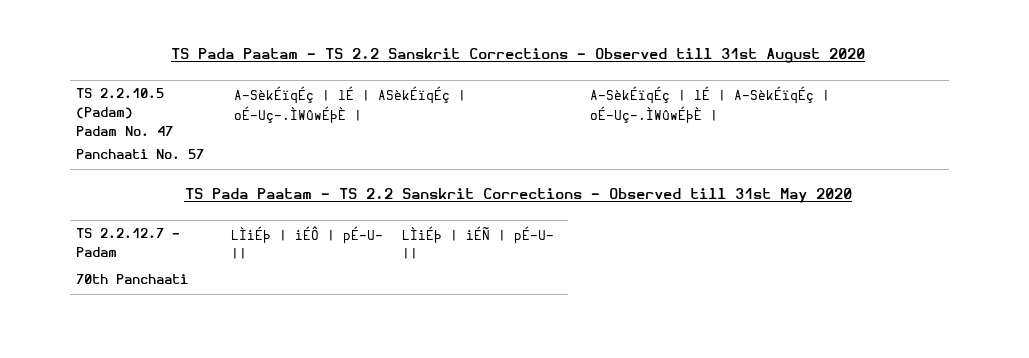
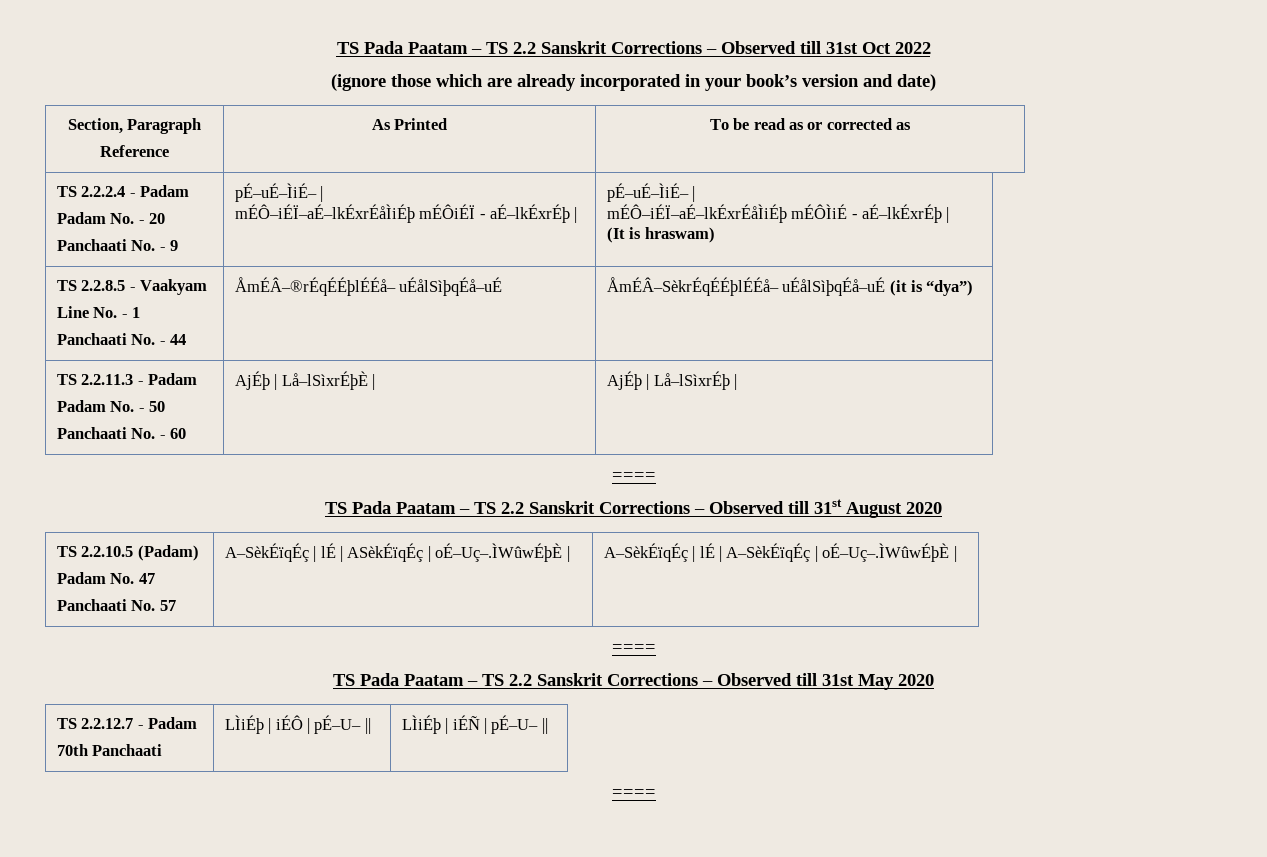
+ TS Pada Paatam – TS 2.2 Sanskrit Corrections – Observed till 31st Oct 2022
+ (ignore those which are already incorporated in your book’s version and date)
+ Section, Paragraph
+ Reference | As Printed | To be read as or corrected as
+ TS 2.2.2.4 - Padam
+ Padam No. - 20
+ Panchaati No. - 9 | pÉ–uÉ–ÌiÉ– |
+ mÉÔ–iÉÏ–aÉ–lkÉxrÉåÌiÉþ mÉÔiÉÏ - aÉ–lkÉxrÉþ | | pÉ–uÉ–ÌiÉ– |
+ mÉÔ–iÉÏ–aÉ–lkÉxrÉåÌiÉþ mÉÔÌiÉ - aÉ–lkÉxrÉþ |
+ (It is hraswam)
+ TS 2.2.8.5 - Vaakyam
+ Line No. - 1
+ Panchaati No. - 44 | ÅmÉÂ–®rÉqÉÉþlÉÉå– uÉålSìþqÉå–uÉ | ÅmÉÂ–SèkrÉqÉÉþlÉÉå– uÉålSìþqÉå–uÉ (it is “dya”)
+ TS 2.2.11.3 - Padam
+ Padam No. - 50
+ Panchaati No. - 60 | AjÉþ | Lå–lSìxrÉþÈ | | AjÉþ | Lå–lSìxrÉþ |
+ ====
  TS 2.2.10.5 (Padam)
  Padam No. 47
  Panchaati No. 57 | A–SèkÉïqÉç | lÉ | ASèkÉïqÉç | oÉ–Uç–.ÌWûwÉþÈ | | A–SèkÉïqÉç | lÉ | A–SèkÉïqÉç | oÉ–Uç–.ÌWûwÉþÈ |
+ ====
  TS 2.2.12.7 - Padam
  70th Panchaati | LÌiÉþ | iÉÔ | pÉ–U– || | LÌiÉþ | iÉÑ | pÉ–U– ||
+ ====

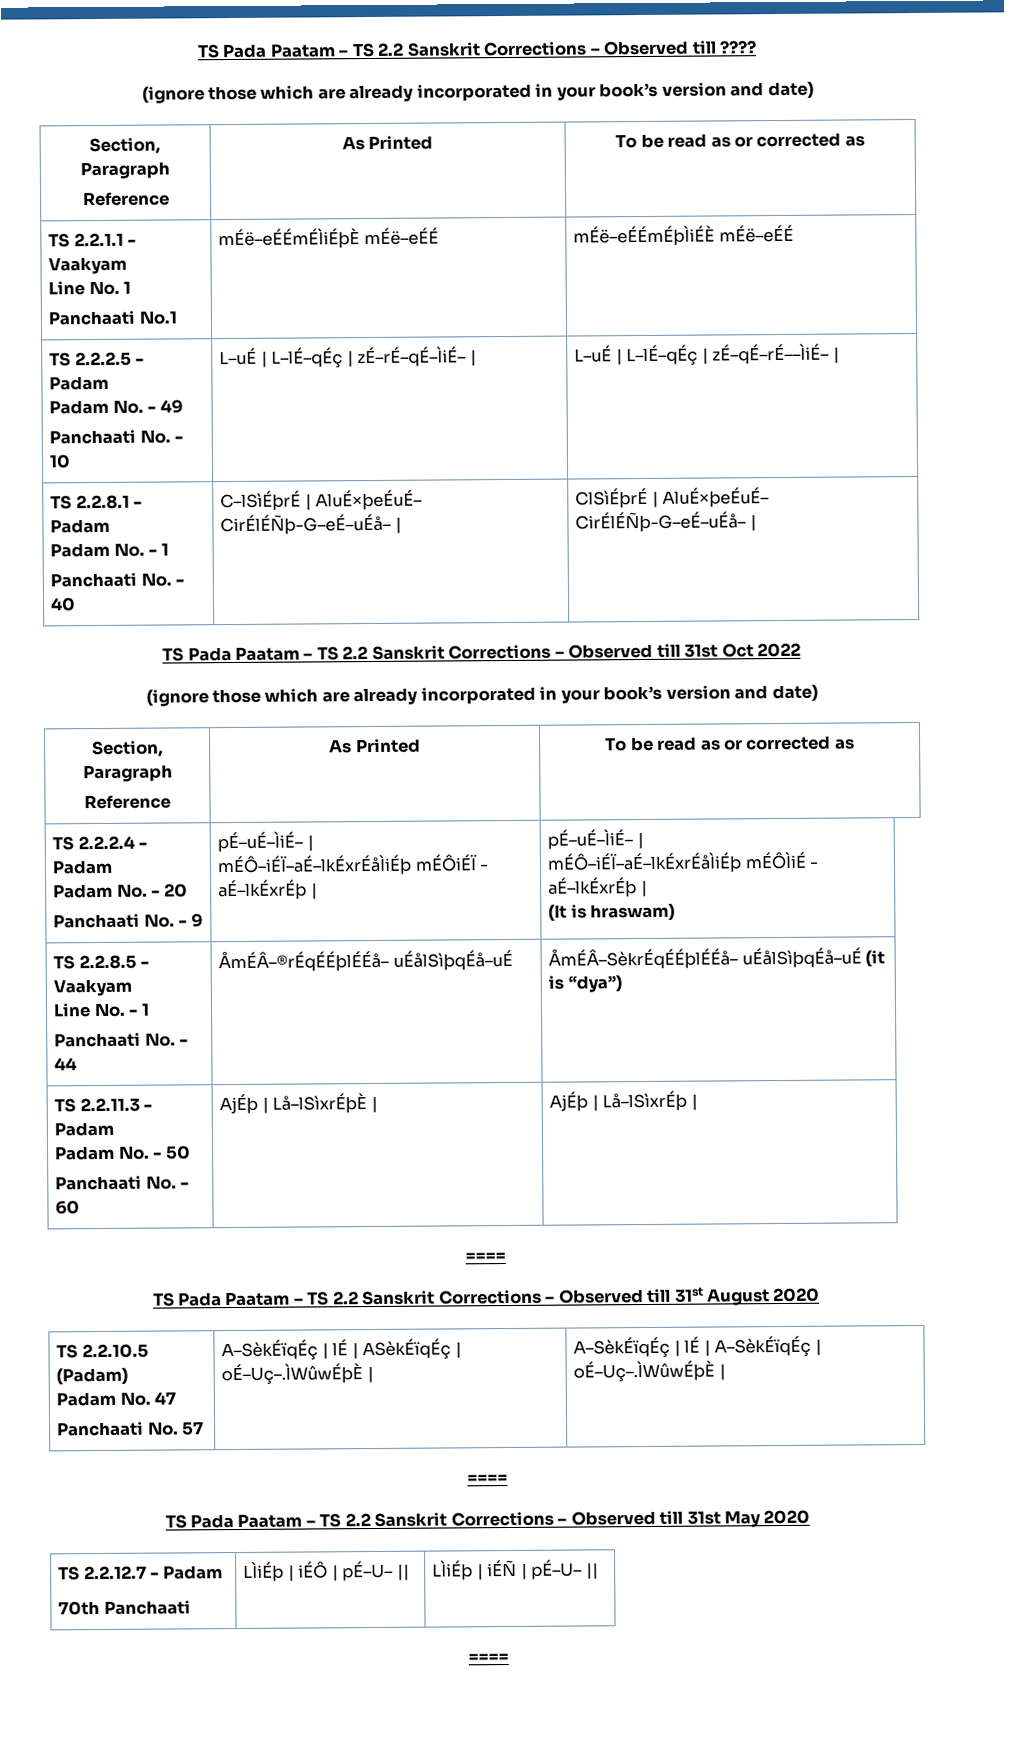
+ TS Pada Paatam – TS 2.2 Sanskrit Corrections – Observed till ????
+ (ignore those which are already incorporated in your book’s version and date)
+ Section, Paragraph
+ Reference | As Printed | To be read as or corrected as
+ TS 2.2.1.1 - Vaakyam
+ Line No. 1
+ Panchaati No.1 | mÉë–eÉÉmÉÌiÉþÈ mÉë–eÉÉ | mÉë–eÉÉmÉþÌiÉÈ mÉë–eÉÉ
+ TS 2.2.2.5 - Padam
+ Padam No. - 49
+ Panchaati No. - 10 | L–uÉ | L–lÉ–qÉç | zÉ–rÉ–qÉ–ÌiÉ– | | L–uÉ | L–lÉ–qÉç | zÉ–qÉ–rÉ––ÌiÉ– |
+ TS 2.2.8.1 - Padam
+ Padam No. - 1
+ Panchaati No. - 40 | C–lSìÉþrÉ | AluÉ×þeÉuÉ– CirÉlÉÑþ-G–eÉ–uÉå– | | ClSìÉþrÉ | AluÉ×þeÉuÉ– CirÉlÉÑþ-G–eÉ–uÉå– |

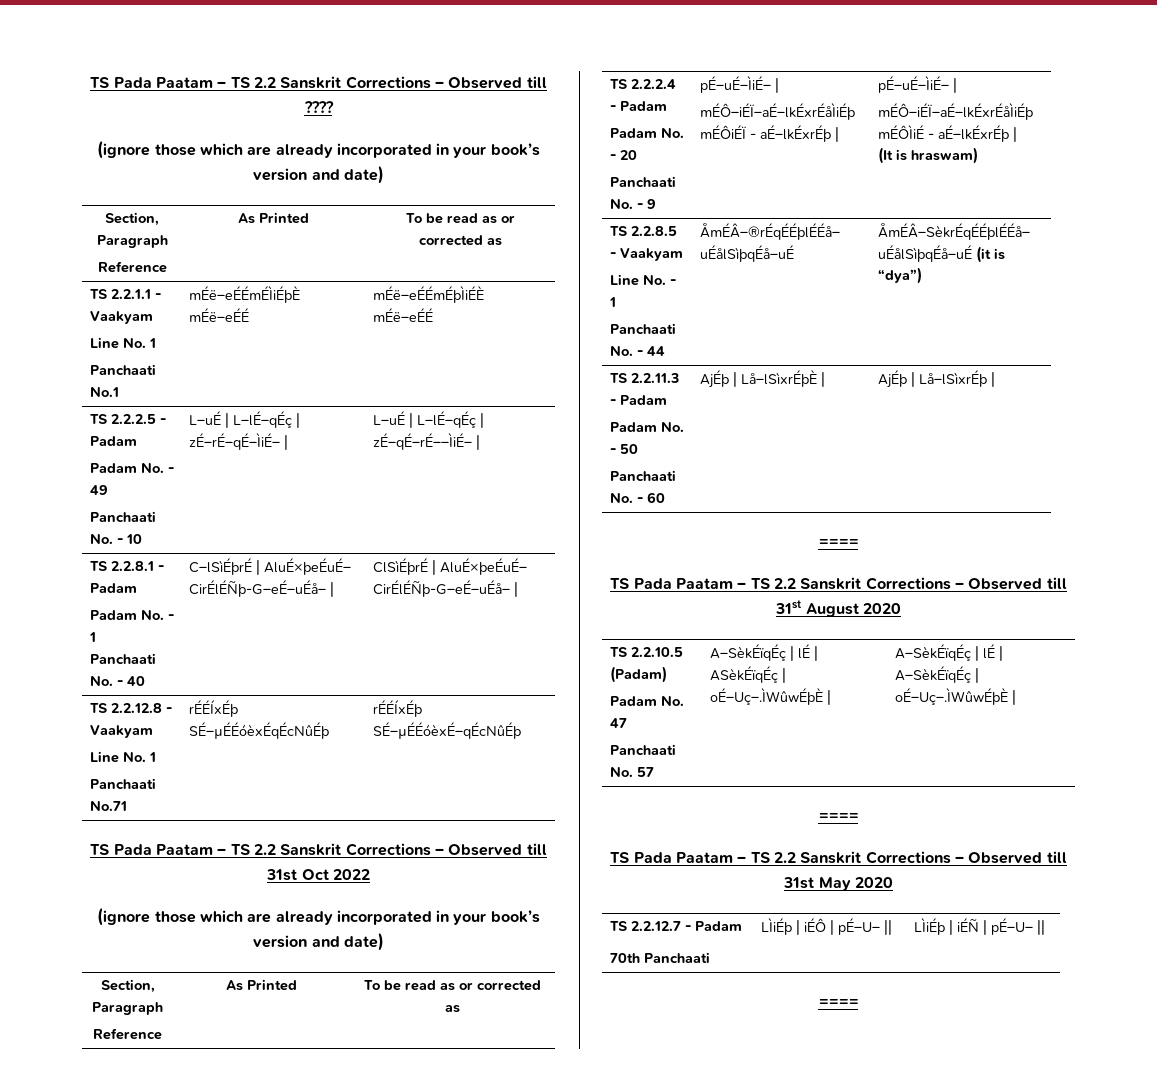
+ TS 2.2.12.8 - Vaakyam
+ Line No. 1
+ Panchaati No.71 | rÉÉÍxÉþ SÉ–µÉÉóèxÉqÉcNûÉþ | rÉÉÍxÉþ SÉ–µÉÉóèxÉ–qÉcNûÉþ

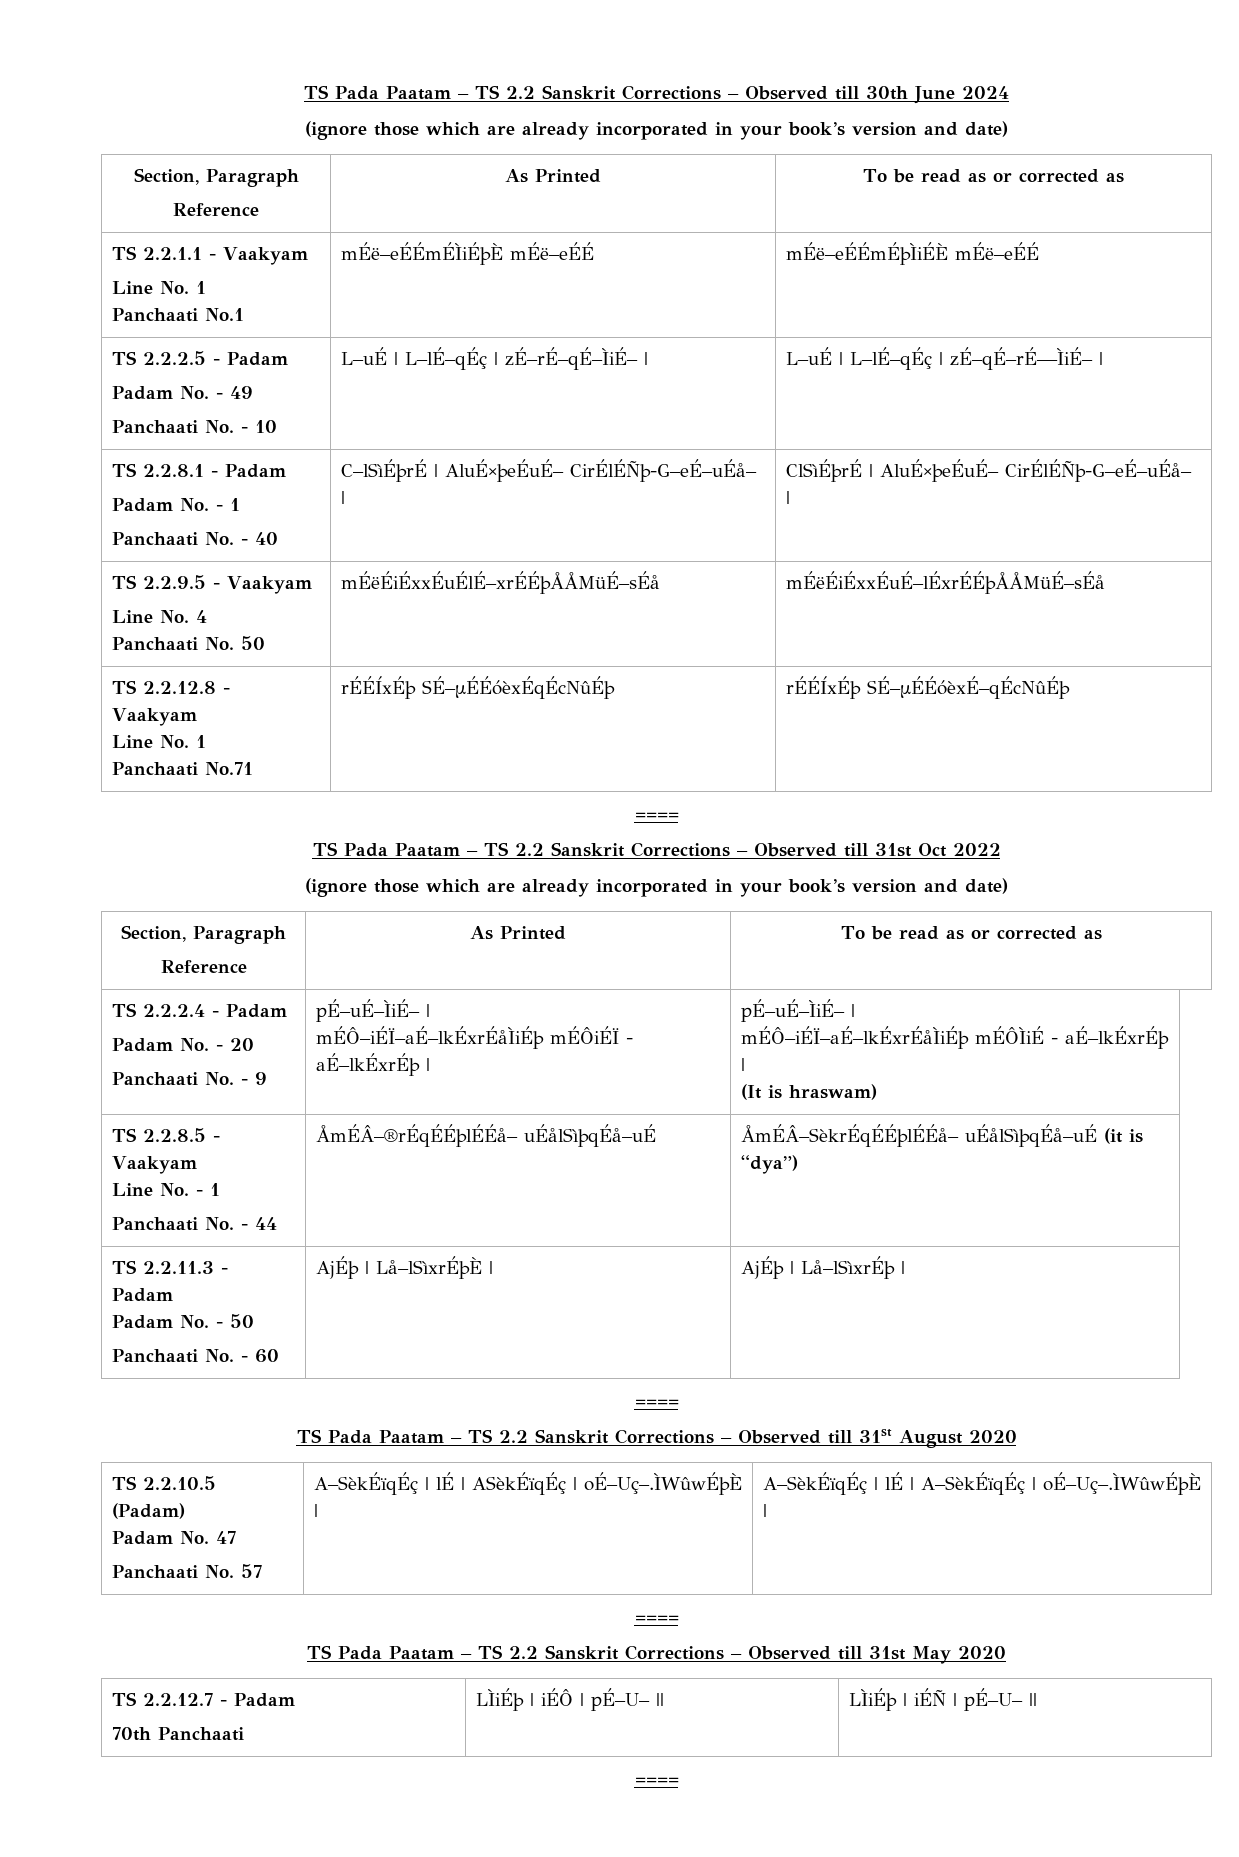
- TS Pada Paatam – TS 2.2 Sanskrit Corrections – Observed till ????
+ TS Pada Paatam – TS 2.2 Sanskrit Corrections – Observed till 30th June 2024
+ TS 2.2.9.5 - Vaakyam
+ Line No. 4
+ Panchaati No. 50 | mÉëÉiÉxxÉuÉlÉ–xrÉÉþÅÅMüÉ–sÉå | mÉëÉiÉxxÉuÉ–lÉxrÉÉþÅÅMüÉ–sÉå
  TS 2.2.12.8 - Vaakyam
  Line No. 1
  Panchaati No.71 | rÉÉÍxÉþ SÉ–µÉÉóèxÉqÉcNûÉþ | rÉÉÍxÉþ SÉ–µÉÉóèxÉ–qÉcNûÉþ
+ ====

